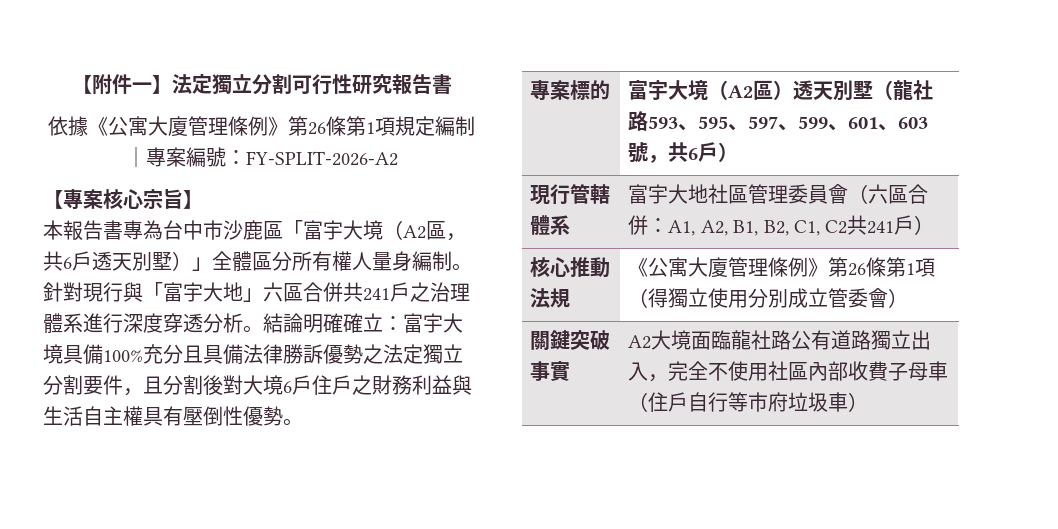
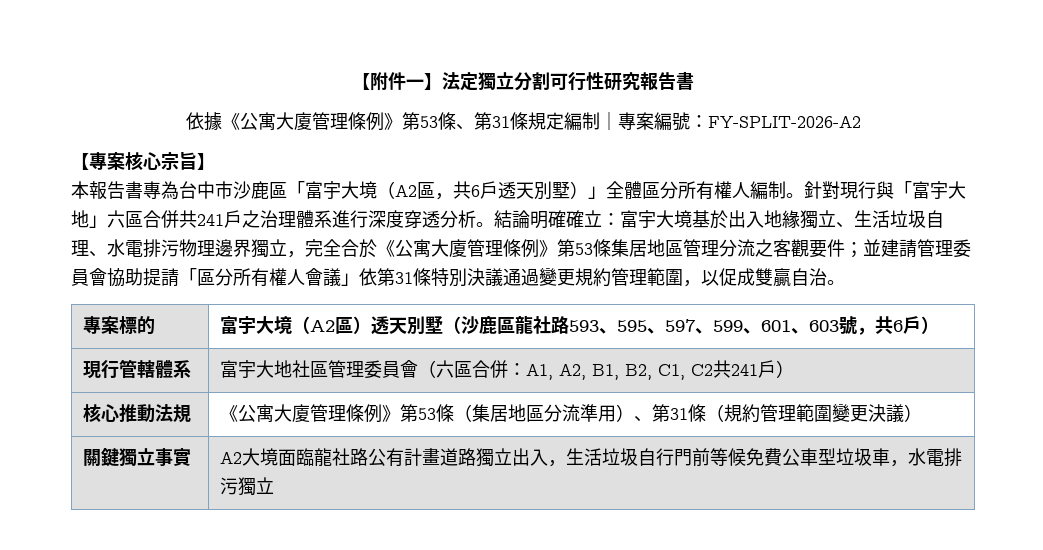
- 依據《公寓大廈管理條例》第26條第1項規定編制｜專案編號：FY-SPLIT-2026-A2
+ 依據《公寓大廈管理條例》第53條、第31條規定編制｜專案編號：FY-SPLIT-2026-A2
- 本報告書專為台中市沙鹿區「富宇大境（A2區，共6戶透天別墅）」全體區分所有權人量身編制。
+ 本報告書專為台中市沙鹿區「富宇大境（A2區，共6戶透天別墅）」全體區分所有權人編制。
- 結論明確確立：富宇大境具備100%充分且具備法律勝訴優勢之法定獨立分割要件，且分割後對大境6戶住戶之財務利益與生活自主權具有壓倒性優勢。
+ 結論明確確立：富宇大境基於出入地緣獨立、生活垃圾自理、水電排污物理邊界獨立，完全合於《公寓大廈管理條例》第53條集居地區管理分流之客觀要件；並建請管理委員會協助提請「區分所有權人會議」依第31條特別決議通過變更規約管理範圍，以促成雙贏自治。
- 專案標的 | 富宇大境（A2區）透天別墅（龍社路593、595、597、599、601、603號，共6戶）
+ 專案標的 | 富宇大境（A2區）透天別墅（沙鹿區龍社路593、595、597、599、601、603號，共6戶）
- 核心推動法規 | 《公寓大廈管理條例》第26條第1項（得獨立使用分別成立管委會）
+ 核心推動法規 | 《公寓大廈管理條例》第53條（集居地區分流準用）、第31條（規約管理範圍變更決議）
- 關鍵突破事實 | A2大境面臨龍社路公有道路獨立出入，完全不使用社區內部收費子母車（住戶自行等市府垃圾車）
+ 關鍵獨立事實 | A2大境面臨龍社路公有計畫道路獨立出入，生活垃圾自行門前等候免費公車型垃圾車，水電排污獨立

